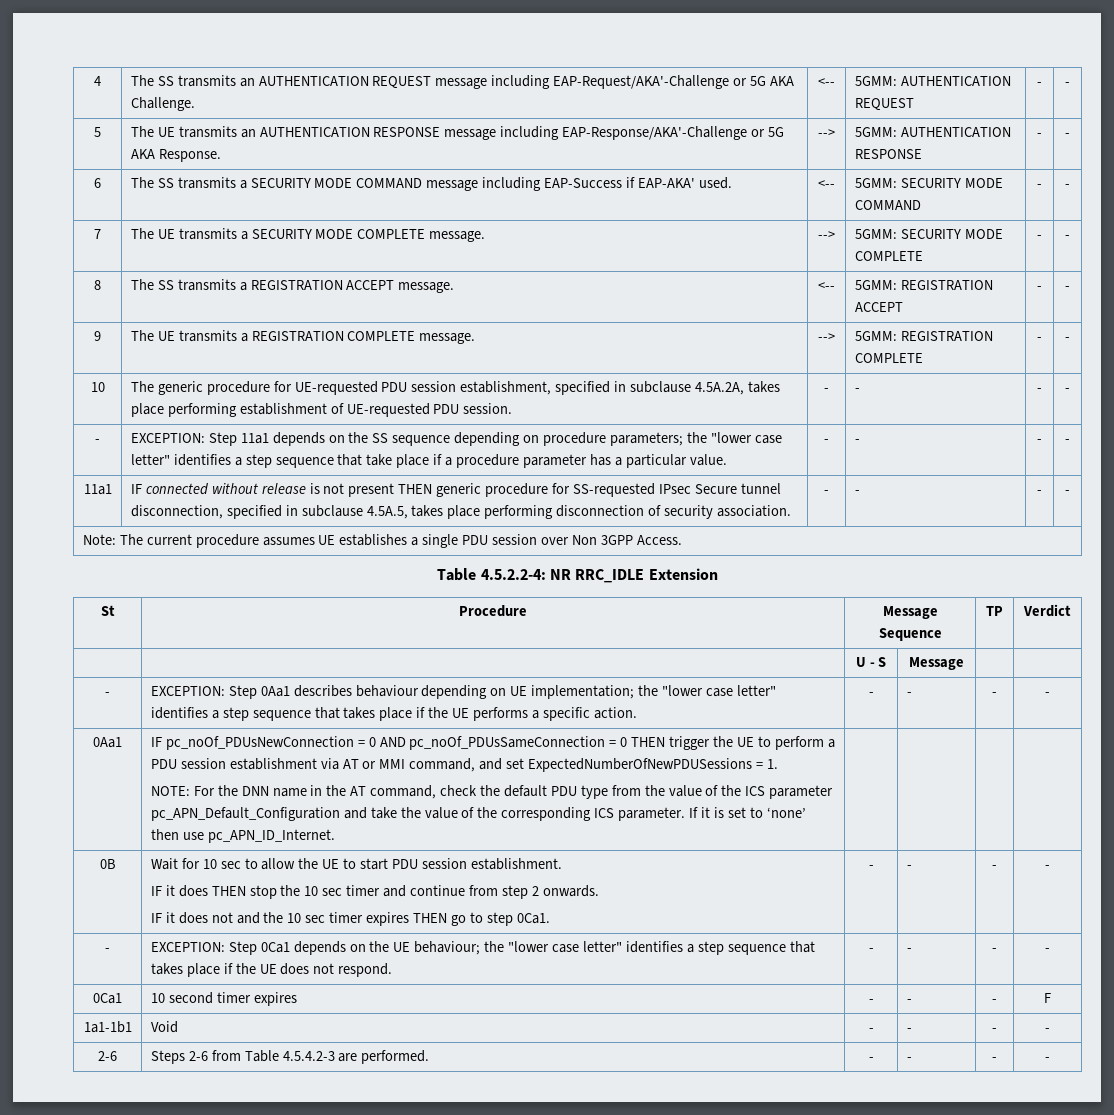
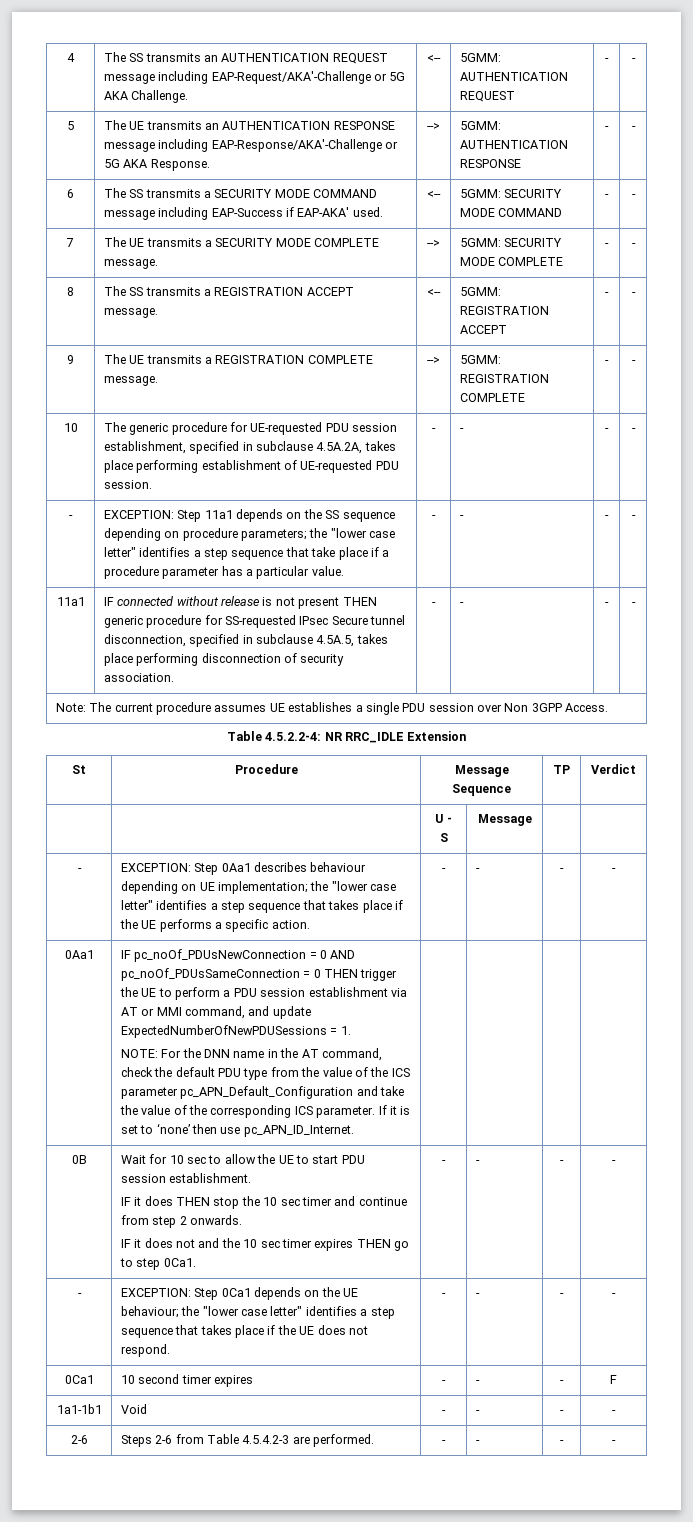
- IF pc_noOf_PDUsNewConnection = 0 AND pc_noOf_PDUsSameConnection = 0 THEN trigger the UE to perform a PDU session establishment via AT or MMI command, and set ExpectedNumberOfNewPDUSessions = 1.
+ IF pc_noOf_PDUsNewConnection = 0 AND pc_noOf_PDUsSameConnection = 0 THEN trigger the UE to perform a PDU session establishment via AT or MMI command, and update ExpectedNumberOfNewPDUSessions = 1.

